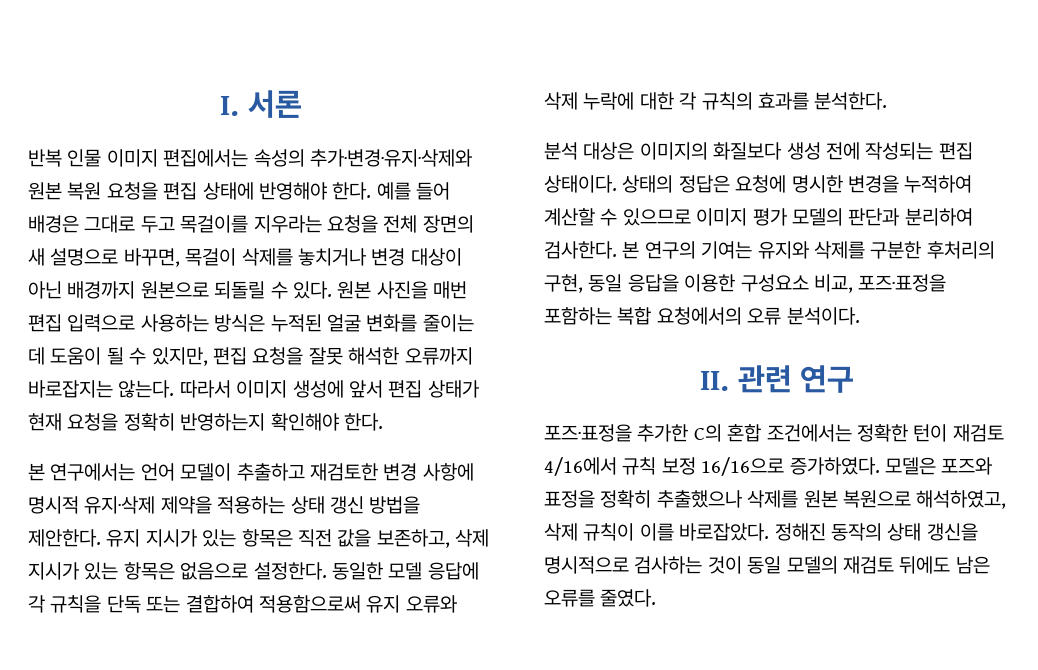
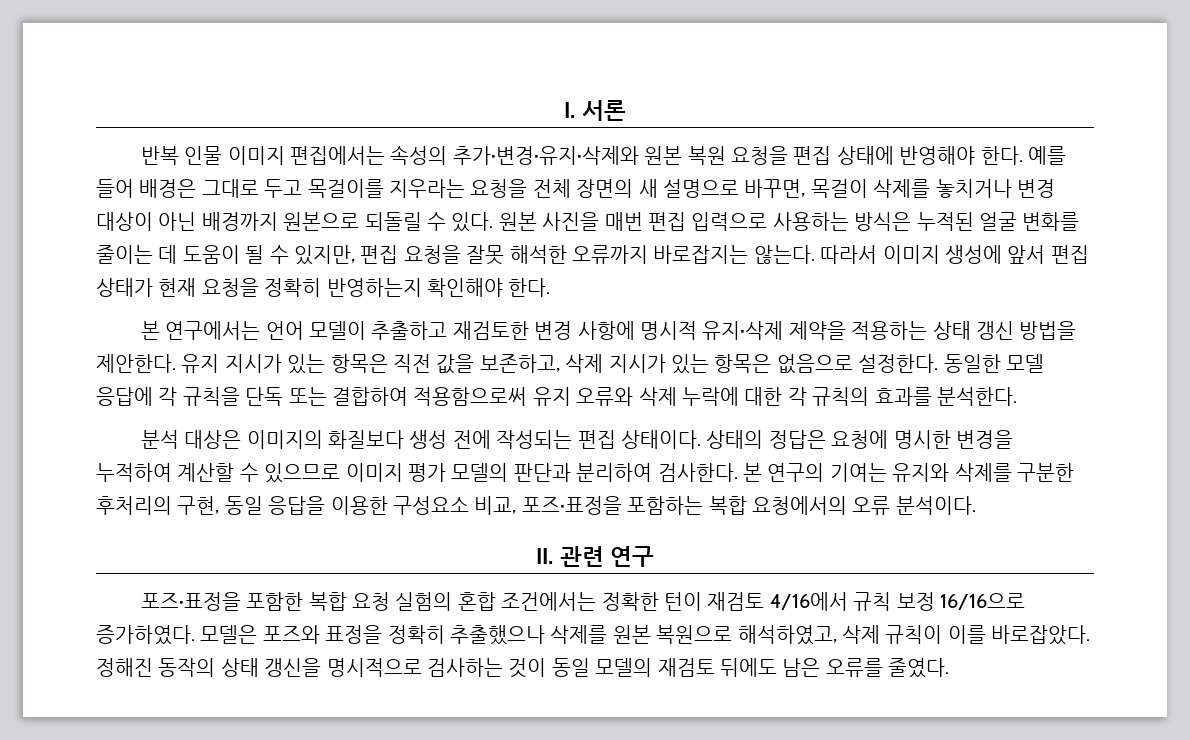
- 포즈·표정을 추가한 C의 혼합 조건에서는 정확한 턴이 재검토 4/16에서 규칙 보정 16/16으로 증가하였다.
+ 포즈·표정을 포함한 복합 요청 실험의 혼합 조건에서는 정확한 턴이 재검토 4/16에서 규칙 보정 16/16으로 증가하였다.

